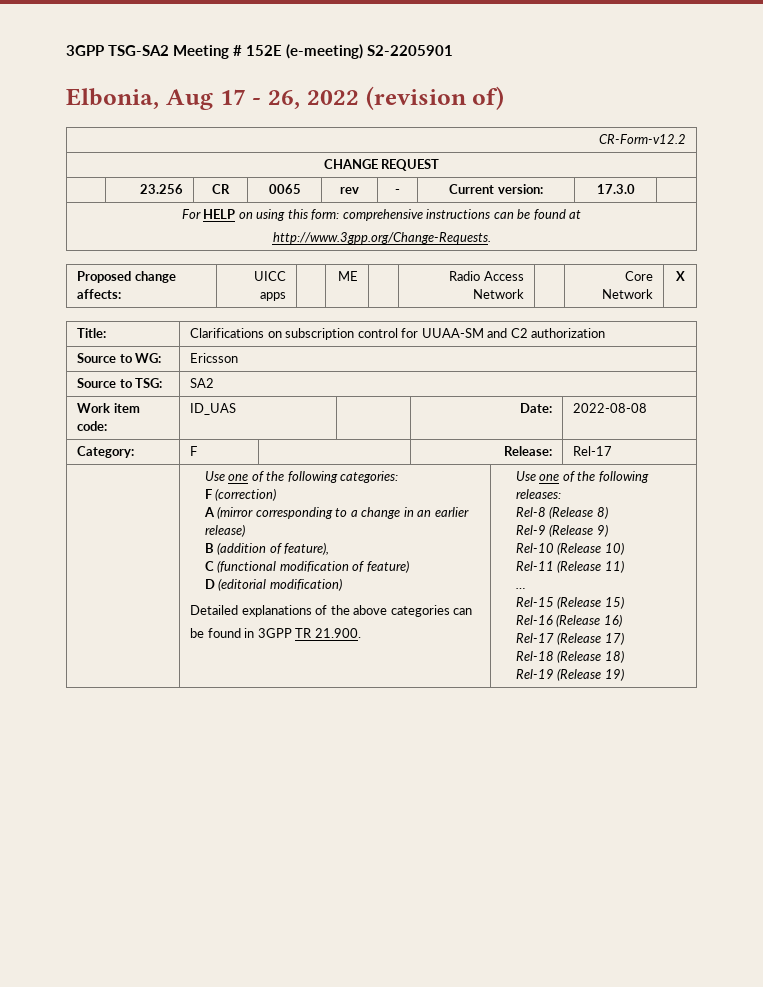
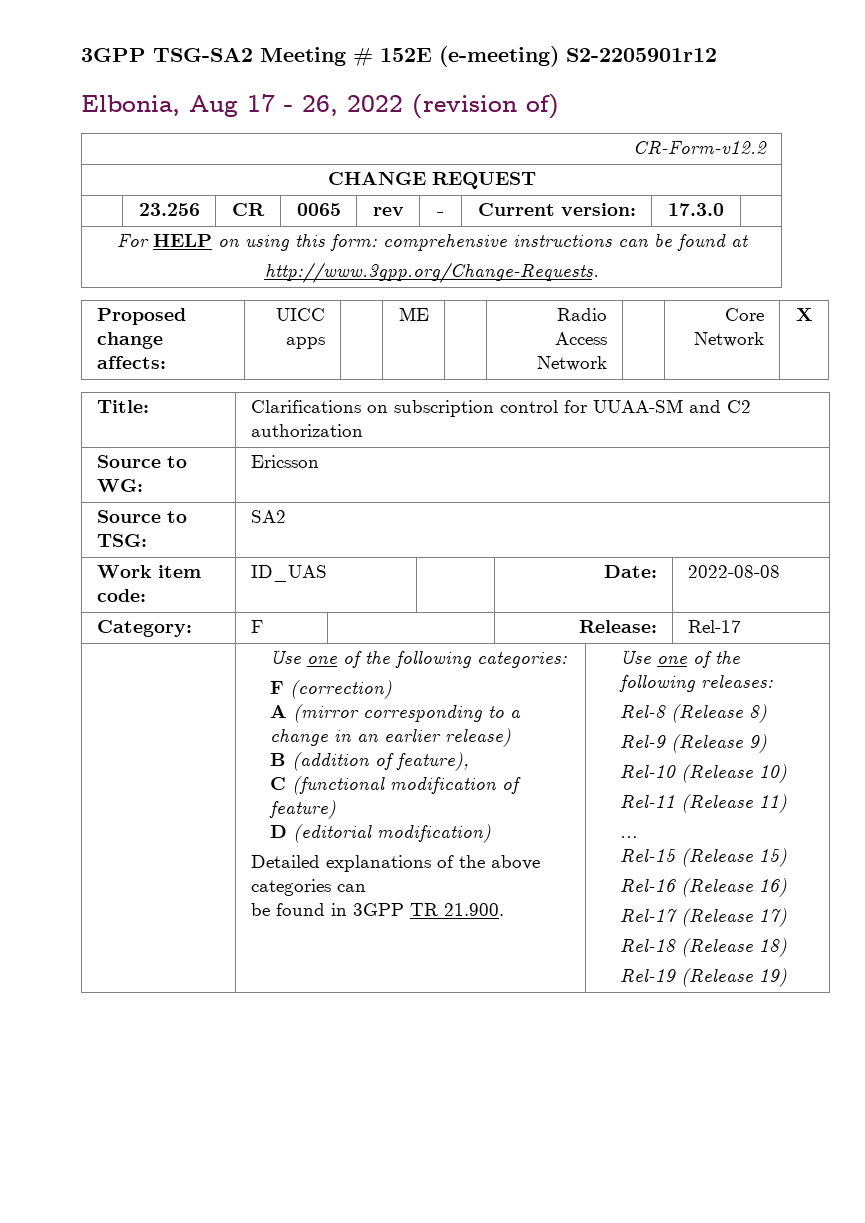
- 3GPP TSG-SA2 Meeting # 152E (e-meeting) S2-2205901
+ 3GPP TSG-SA2 Meeting # 152E (e-meeting) S2-2205901r12

